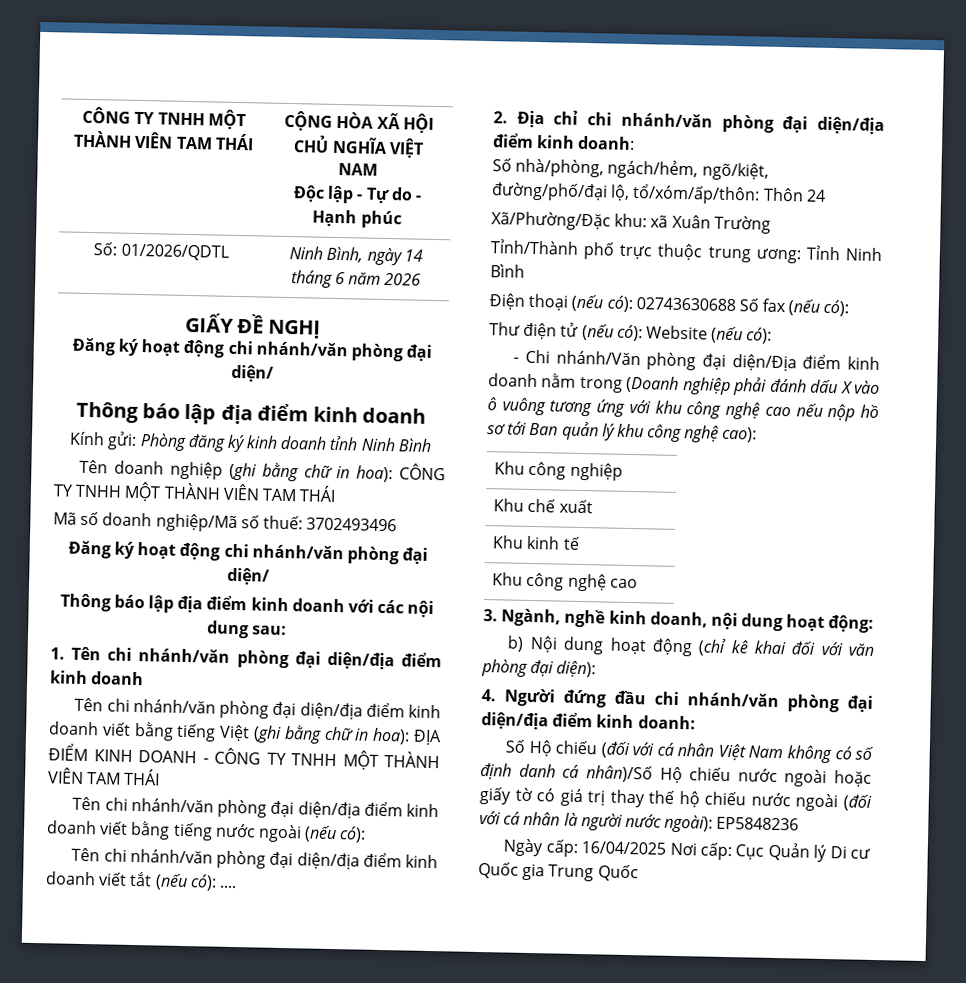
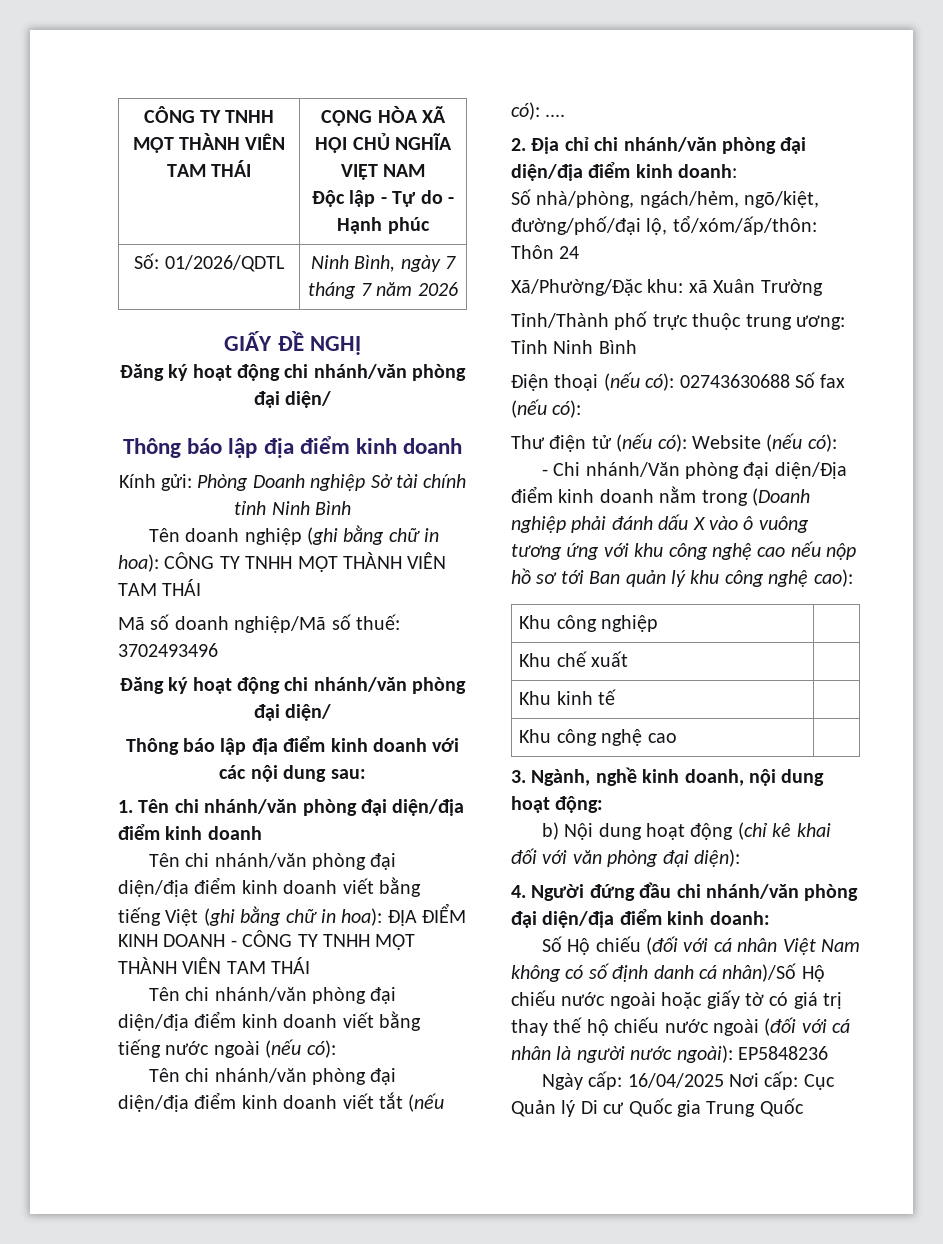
- Số: 01/2026/QDTL | Ninh Bình, ngày 14 tháng 6 năm 2026
+ Số: 01/2026/QDTL | Ninh Bình, ngày 7 tháng 7 năm 2026
- Kính gửi: Phòng đăng ký kinh doanh tỉnh Ninh Bình
+ Kính gửi: Phòng Doanh nghiệp Sở tài chính tỉnh Ninh Bình

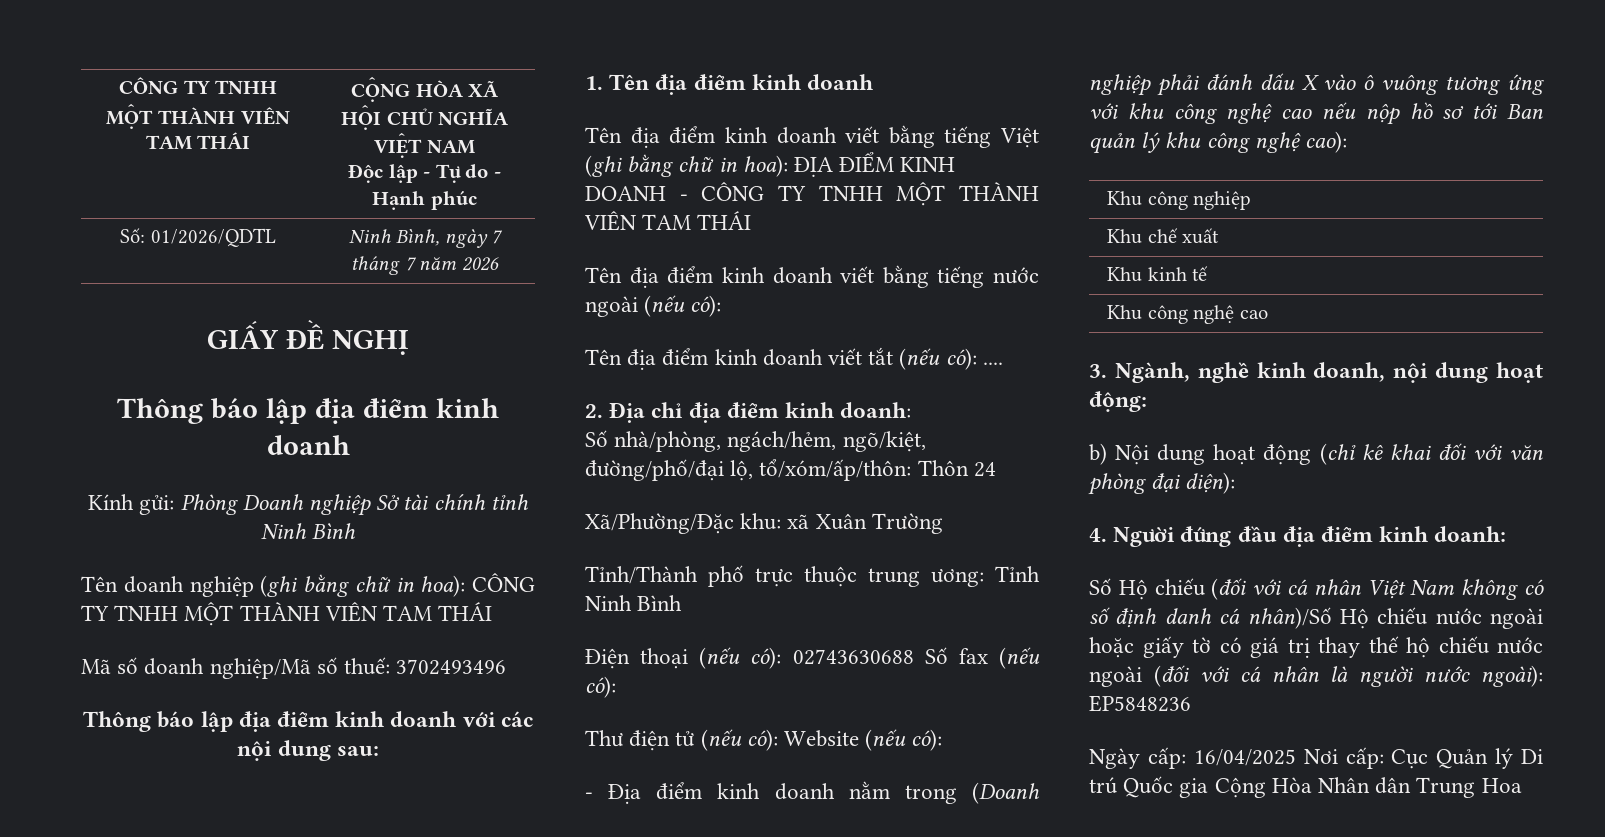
  GIẤY ĐỀ NGHỊ
- Đăng ký hoạt động chi nhánh/văn phòng đại diện/
  Mã số doanh nghiệp/Mã số thuế: 3702493496
- Đăng ký hoạt động chi nhánh/văn phòng đại diện/
- 1. Tên chi nhánh/văn phòng đại diện/địa điểm kinh doanh
+ 1. Tên địa điểm kinh doanh
- Tên chi nhánh/văn phòng đại diện/địa điểm kinh doanh viết bằng tiếng Việt (ghi bằng chữ in hoa): ĐỊA ĐIỂM KINH DOANH - CÔNG TY TNHH MỘT THÀNH VIÊN TAM THÁI
+ Tên địa điểm kinh doanh viết bằng tiếng Việt (ghi bằng chữ in hoa): ĐỊA ĐIỂM KINH DOANH - CÔNG TY TNHH MỘT THÀNH VIÊN TAM THÁI
- Tên chi nhánh/văn phòng đại diện/địa điểm kinh doanh viết bằng tiếng nước ngoài (nếu có):
+ Tên địa điểm kinh doanh viết bằng tiếng nước ngoài (nếu có):
- Tên chi nhánh/văn phòng đại diện/địa điểm kinh doanh viết tắt (nếu có): ....
+ Tên địa điểm kinh doanh viết tắt (nếu có): ....
- 2. Địa chỉ chi nhánh/văn phòng đại diện/địa điểm kinh doanh:
+ 2. Địa chỉ địa điểm kinh doanh:
- - Chi nhánh/Văn phòng đại diện/Địa điểm kinh doanh nằm trong (Doanh nghiệp phải đánh dấu X vào ô vuông tương ứng với khu công nghệ cao nếu nộp hồ sơ tới Ban quản lý khu công nghệ cao):
+ - Địa điểm kinh doanh nằm trong (Doanh nghiệp phải đánh dấu X vào ô vuông tương ứng với khu công nghệ cao nếu nộp hồ sơ tới Ban quản lý khu công nghệ cao):
- 4. Người đứng đầu chi nhánh/văn phòng đại diện/địa điểm kinh doanh:
+ 4. Người đứng đầu địa điểm kinh doanh:
- Ngày cấp: 16/04/2025 Nơi cấp: Cục Quản lý Di cư Quốc gia Trung Quốc
+ Ngày cấp: 16/04/2025 Nơi cấp: Cục Quản lý Di trú Quốc gia Cộng Hòa Nhân dân Trung Hoa

